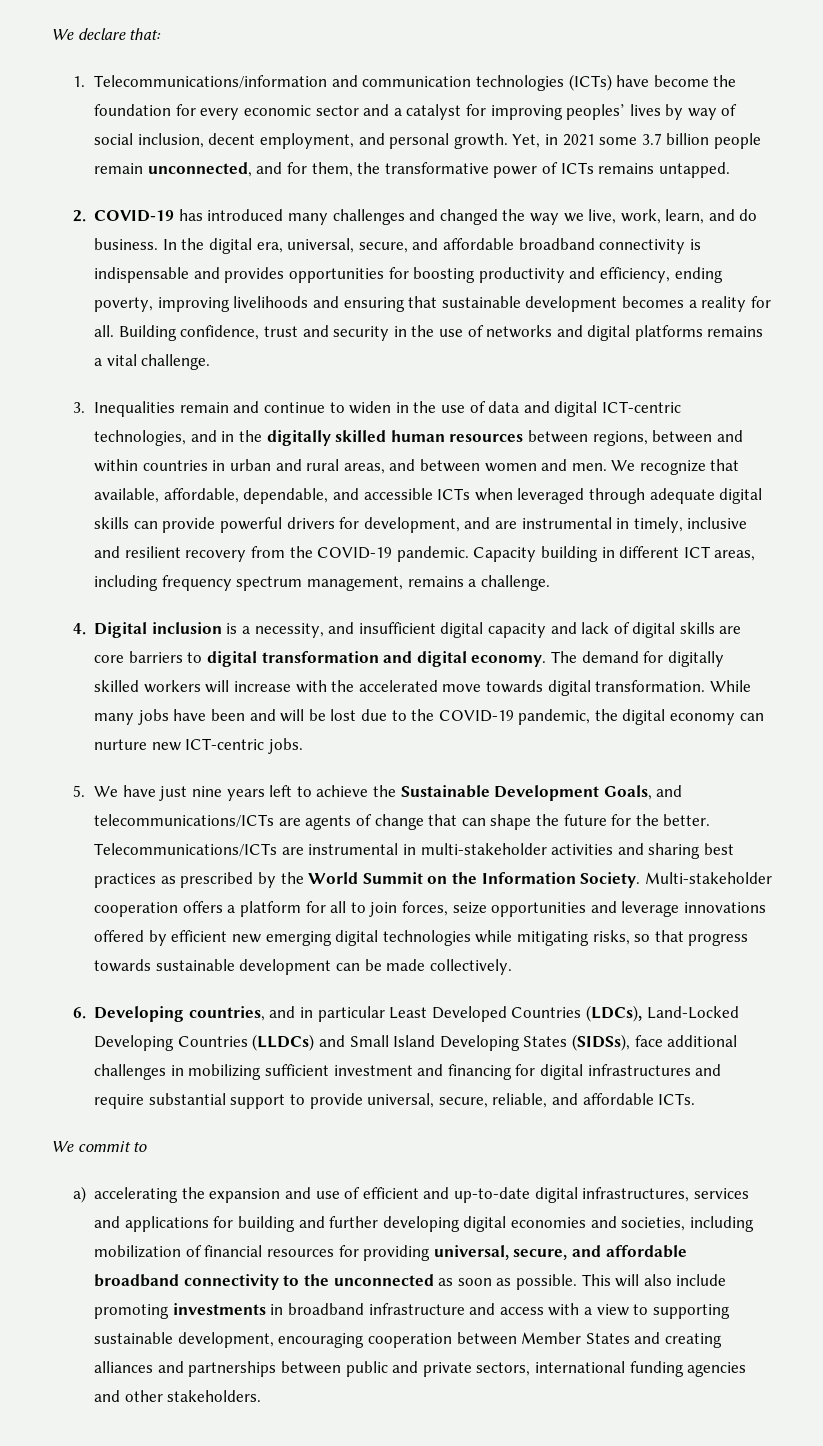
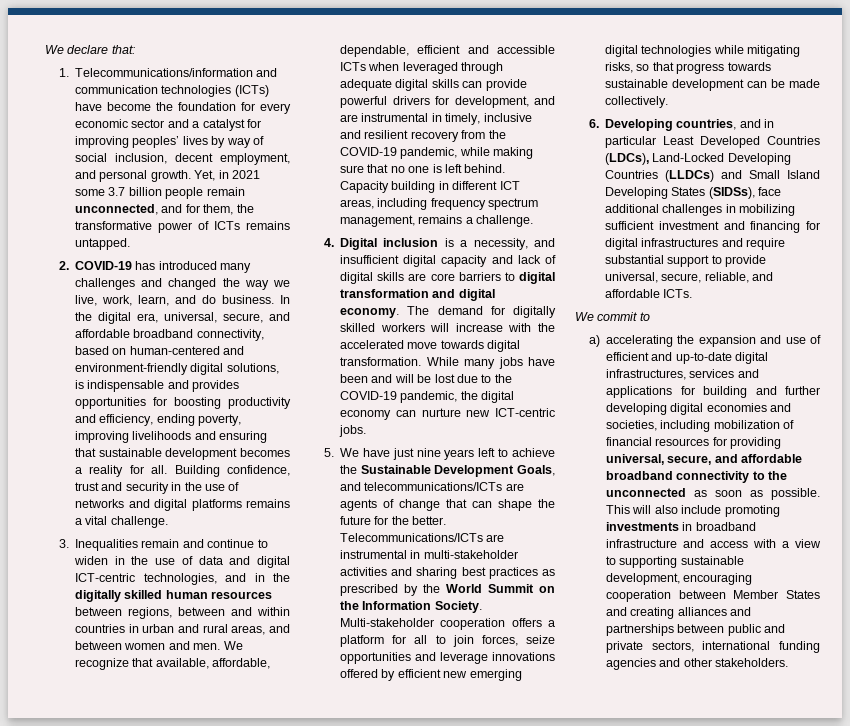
- In the digital era, universal, secure, and affordable broadband connectivity is indispensable and provides opportunities for boosting productivity and efficiency, ending poverty, improving livelihoods and ensuring that sustainable development becomes a reality for all.
+ In the digital era, universal, secure, and affordable broadband connectivity, based on human-centered and environment-friendly digital solutions, is indispensable and provides opportunities for boosting productivity and efficiency, ending poverty, improving livelihoods and ensuring that sustainable development becomes a reality for all.
- We recognize that available, affordable, dependable, and accessible ICTs when leveraged through adequate digital skills can provide powerful drivers for development, and are instrumental in timely, inclusive and resilient recovery from the COVID-19 pandemic.
+ We recognize that available, affordable, dependable, efficient and accessible ICTs when leveraged through adequate digital skills can provide powerful drivers for development, and are instrumental in timely, inclusive and resilient recovery from the COVID-19 pandemic, while making sure that no one is left behind.

